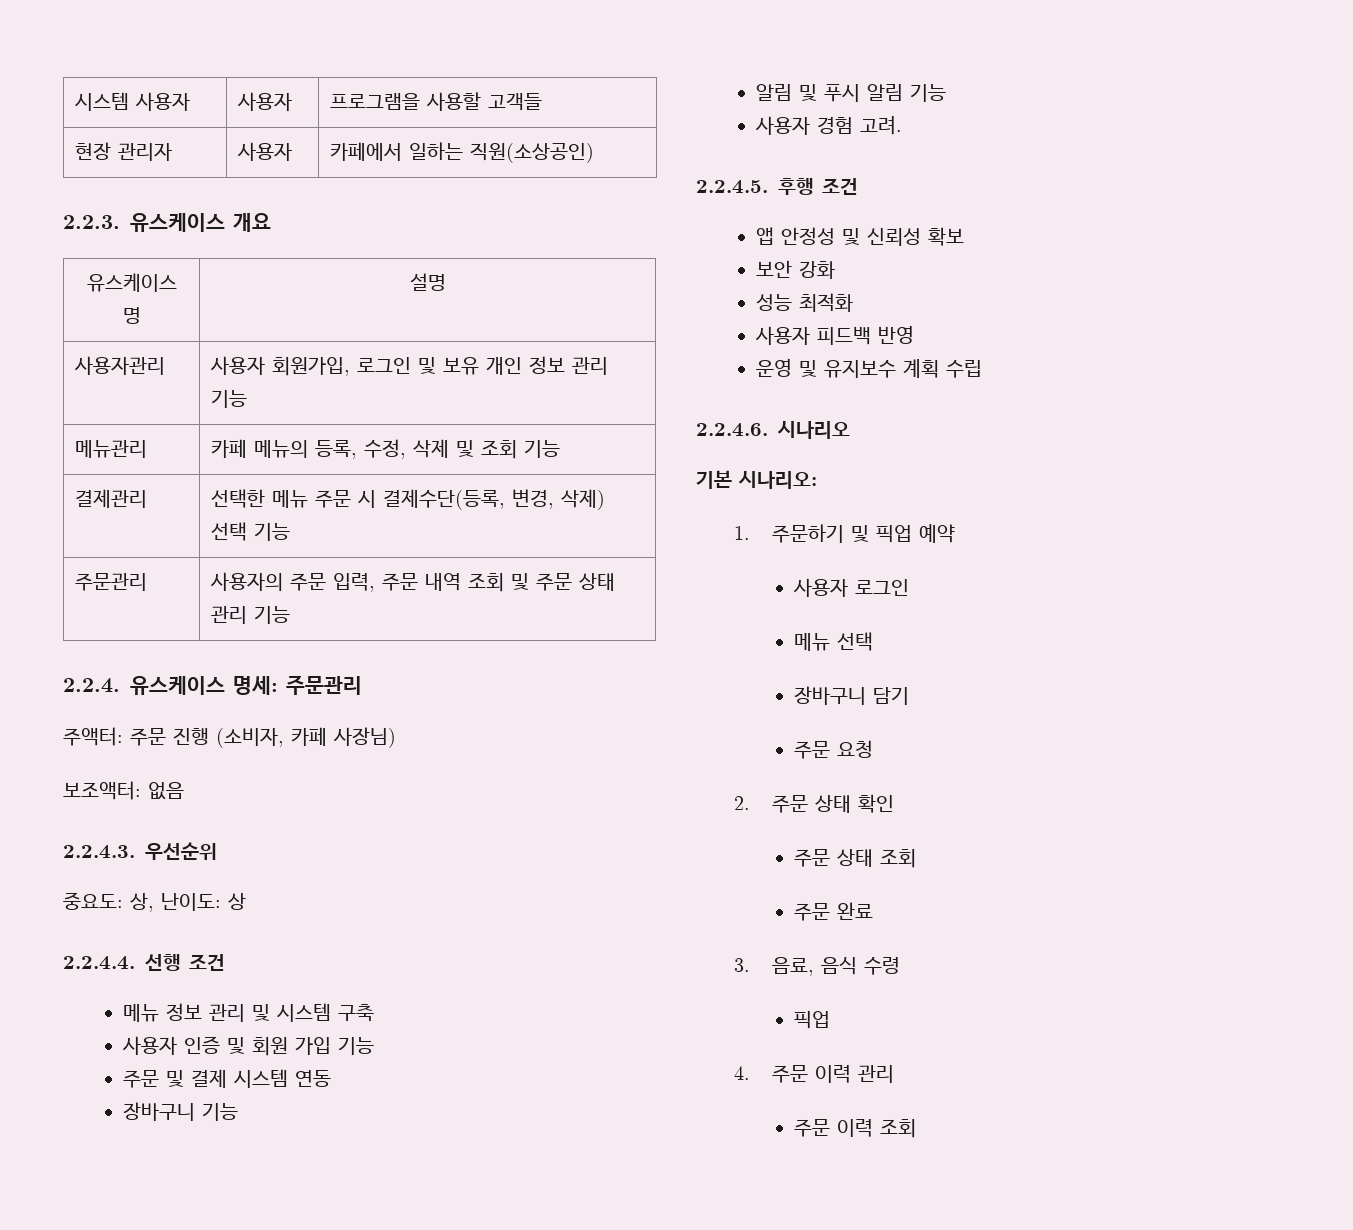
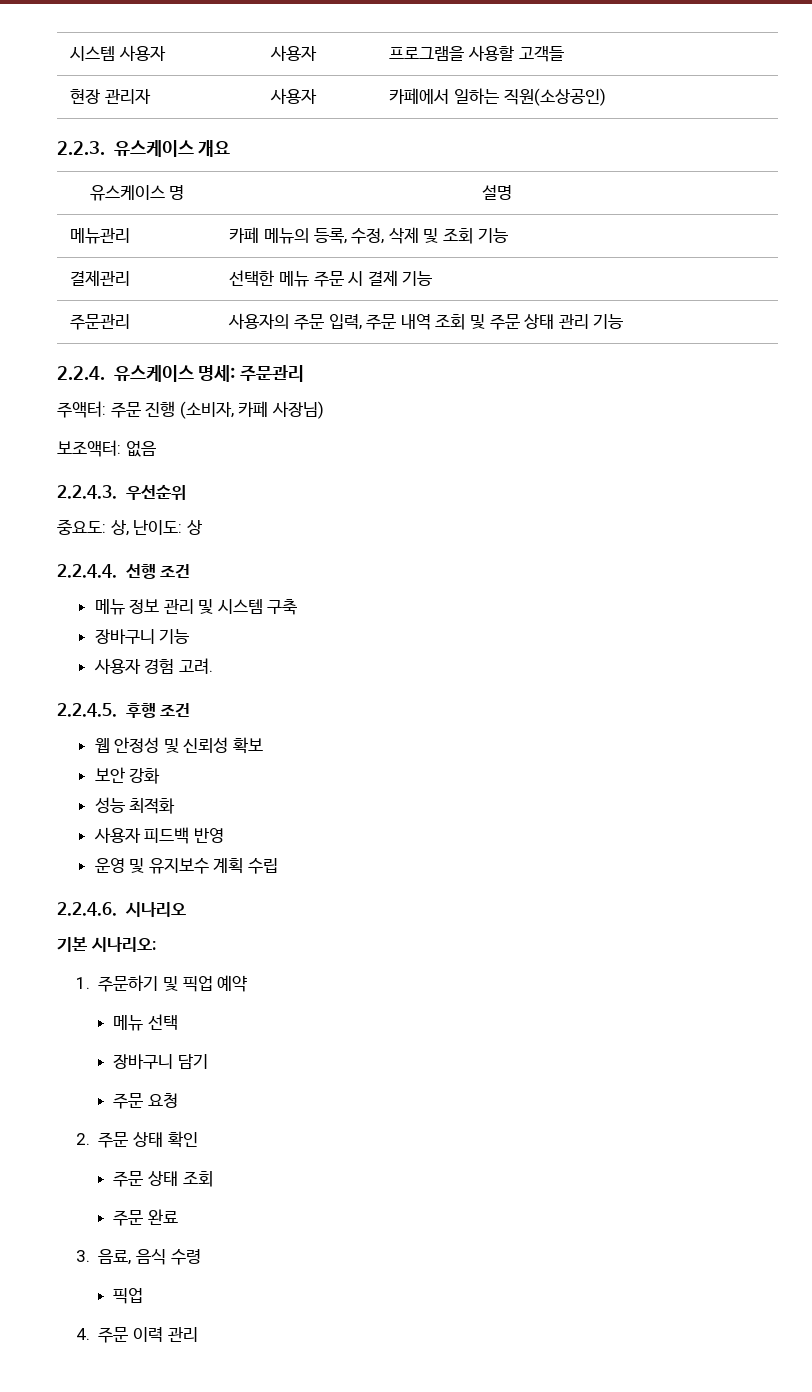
- 사용자관리 | 사용자 회원가입, 로그인 및 보유 개인 정보 관리 기능
- 결제관리 | 선택한 메뉴 주문 시 결제수단(등록, 변경, 삭제) 선택 기능
+ 결제관리 | 선택한 메뉴 주문 시 결제 기능
- 사용자 인증 및 회원 가입 기능
- 주문 및 결제 시스템 연동
  장바구니 기능
- 알림 및 푸시 알림 기능
- 앱 안정성 및 신뢰성 확보
+ 웹 안정성 및 신뢰성 확보
- 사용자 로그인
- 주문 이력 조회

